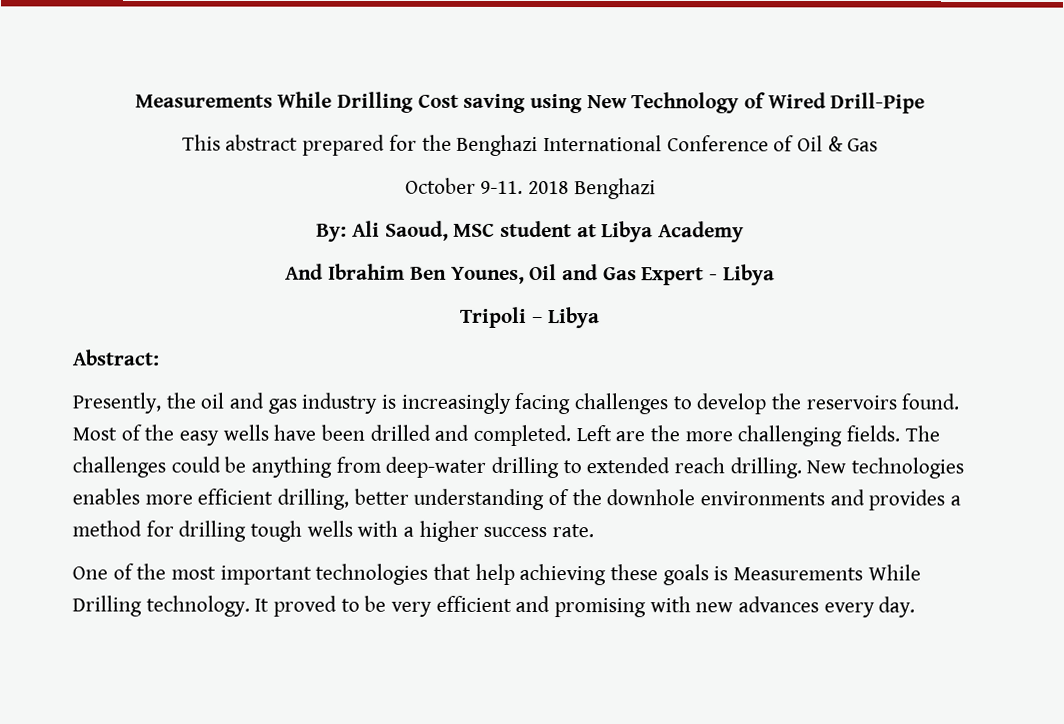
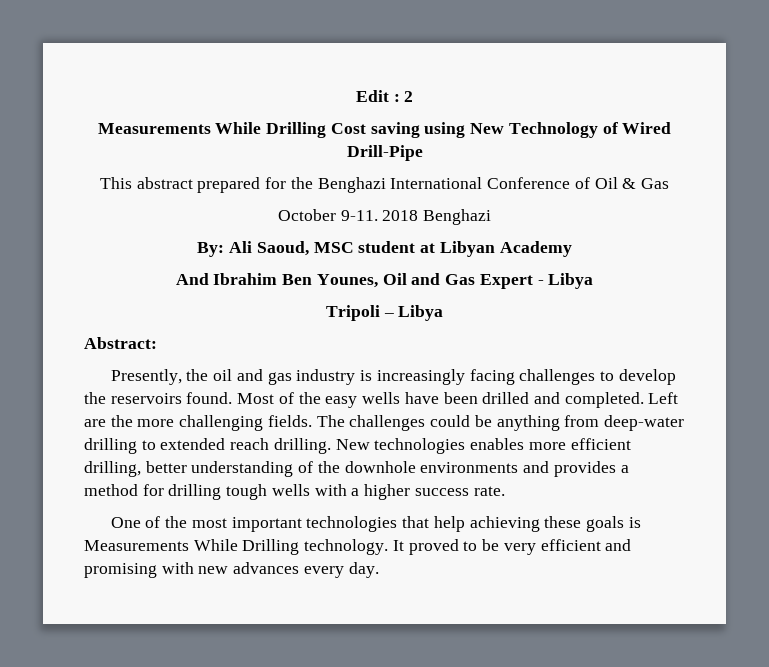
+ Edit : 2
- By: Ali Saoud, MSC student at Libya Academy
+ By: Ali Saoud, MSC student at Libyan Academy

